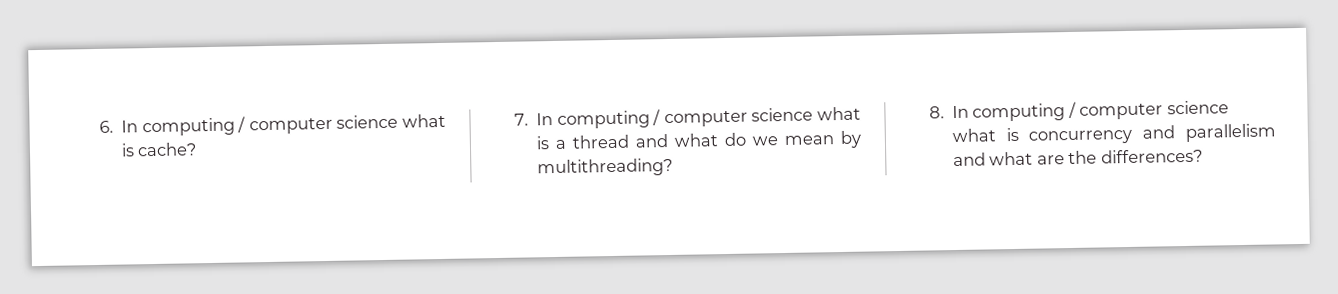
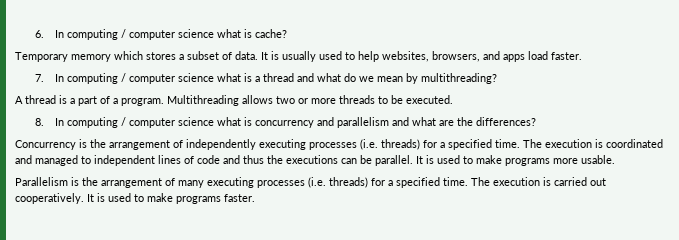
+ Temporary memory which stores a subset of data. It is usually used to help websites, browsers, and apps load faster.
+ A thread is a part of a program. Multithreading allows two or more threads to be executed.
+ Concurrency is the arrangement of independently executing processes (i.e. threads) for a specified time. The execution is coordinated and managed to independent lines of code and thus the executions can be parallel. It is used to make programs more usable.
+ Parallelism is the arrangement of many executing processes (i.e. threads) for a specified time. The execution is carried out cooperatively. It is used to make programs faster.

